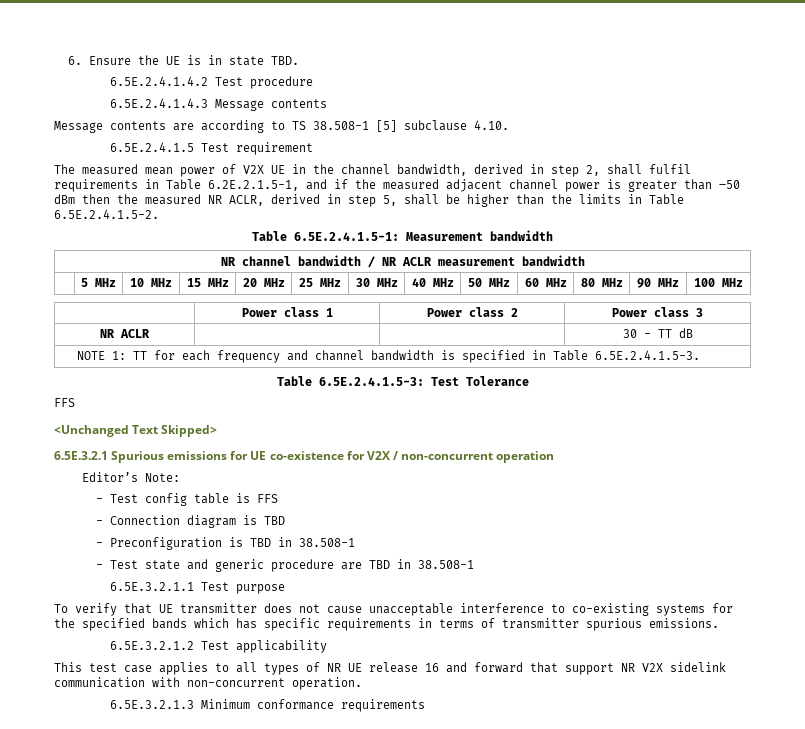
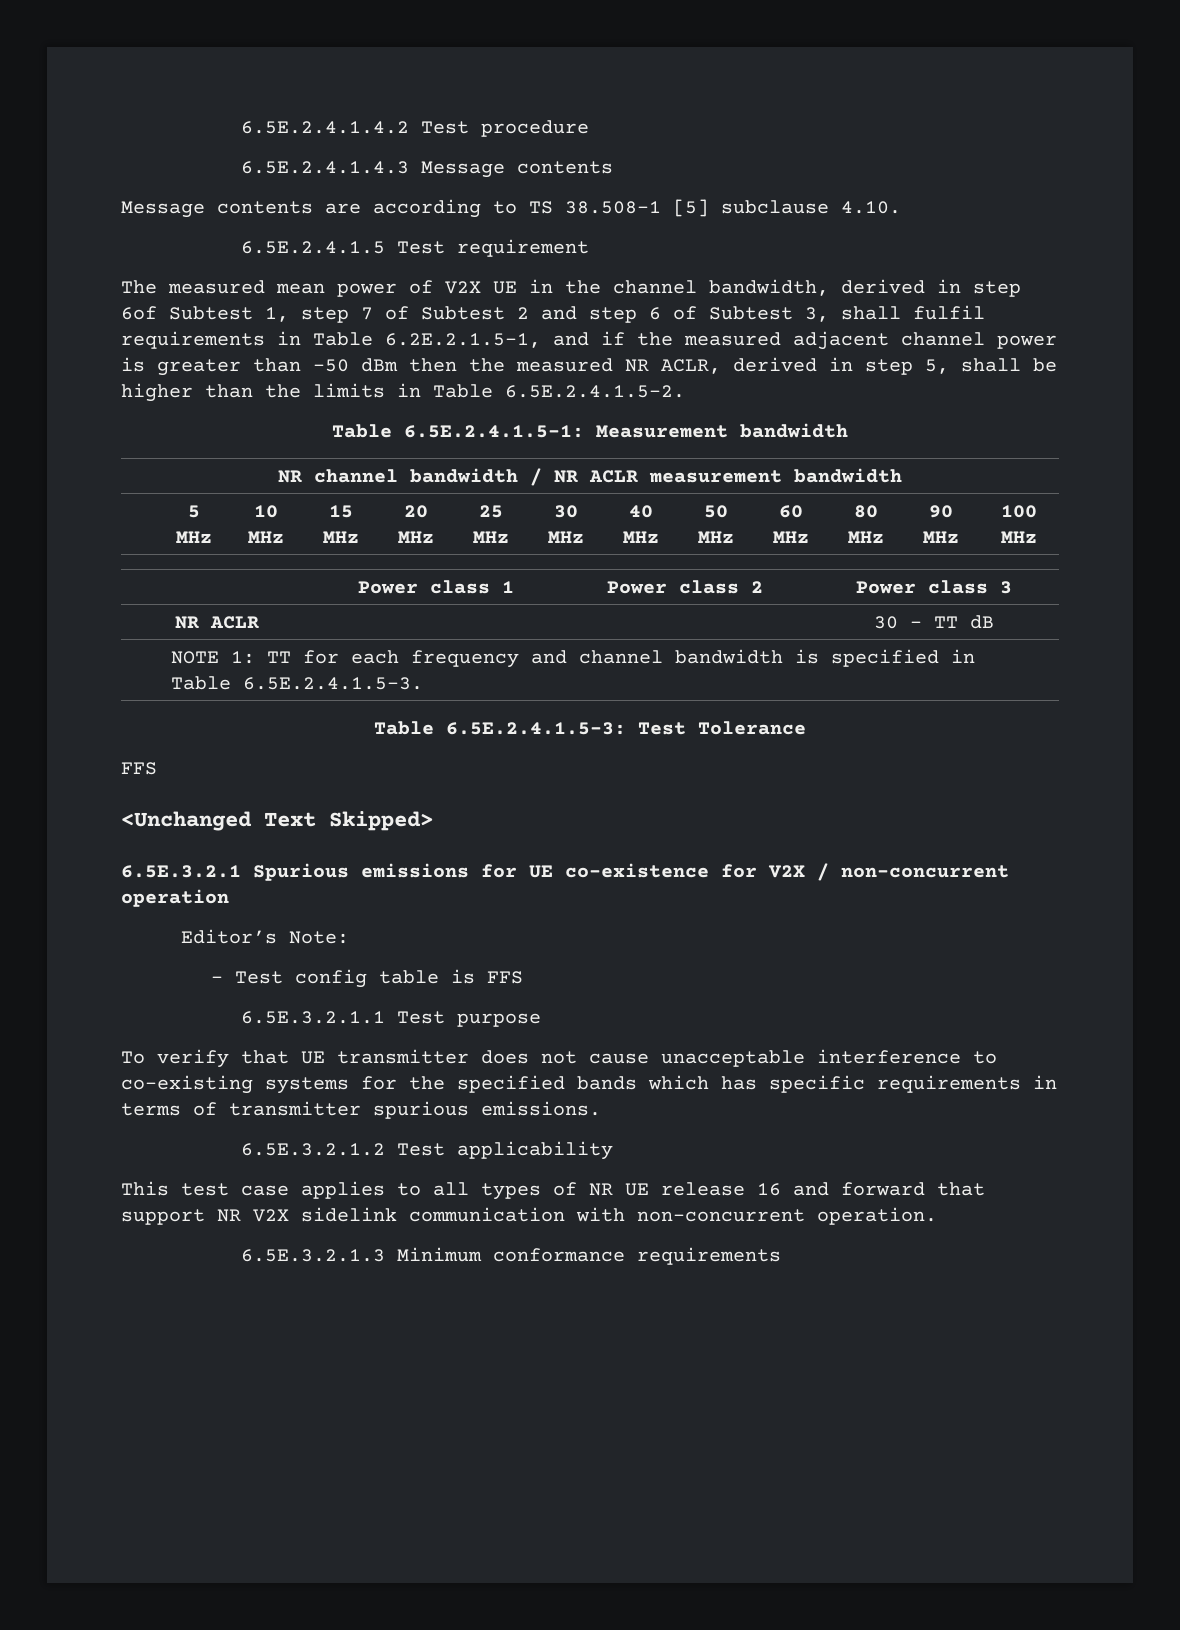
- 6. Ensure the UE is in state TBD.
- The measured mean power of V2X UE in the channel bandwidth, derived in step 2, shall fulfil requirements in Table 6.2E.2.1.5-1, and if the measured adjacent channel power is greater than –50 dBm then the measured NR ACLR, derived in step 5, shall be higher than the limits in Table 6.5E.2.4.1.5-2.
+ The measured mean power of V2X UE in the channel bandwidth, derived in step 6of Subtest 1, step 7 of Subtest 2 and step 6 of Subtest 3, shall fulfil requirements in Table 6.2E.2.1.5-1, and if the measured adjacent channel power is greater than –50 dBm then the measured NR ACLR, derived in step 5, shall be higher than the limits in Table 6.5E.2.4.1.5-2.
- - Connection diagram is TBD
- - Preconfiguration is TBD in 38.508-1
- - Test state and generic procedure are TBD in 38.508-1

